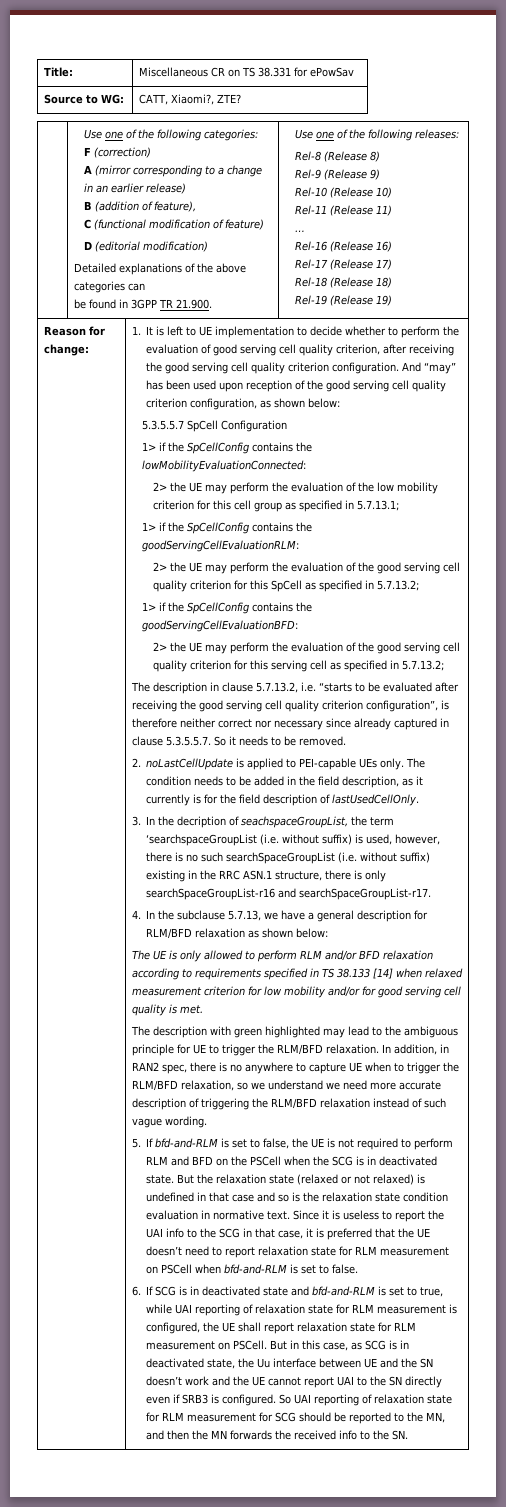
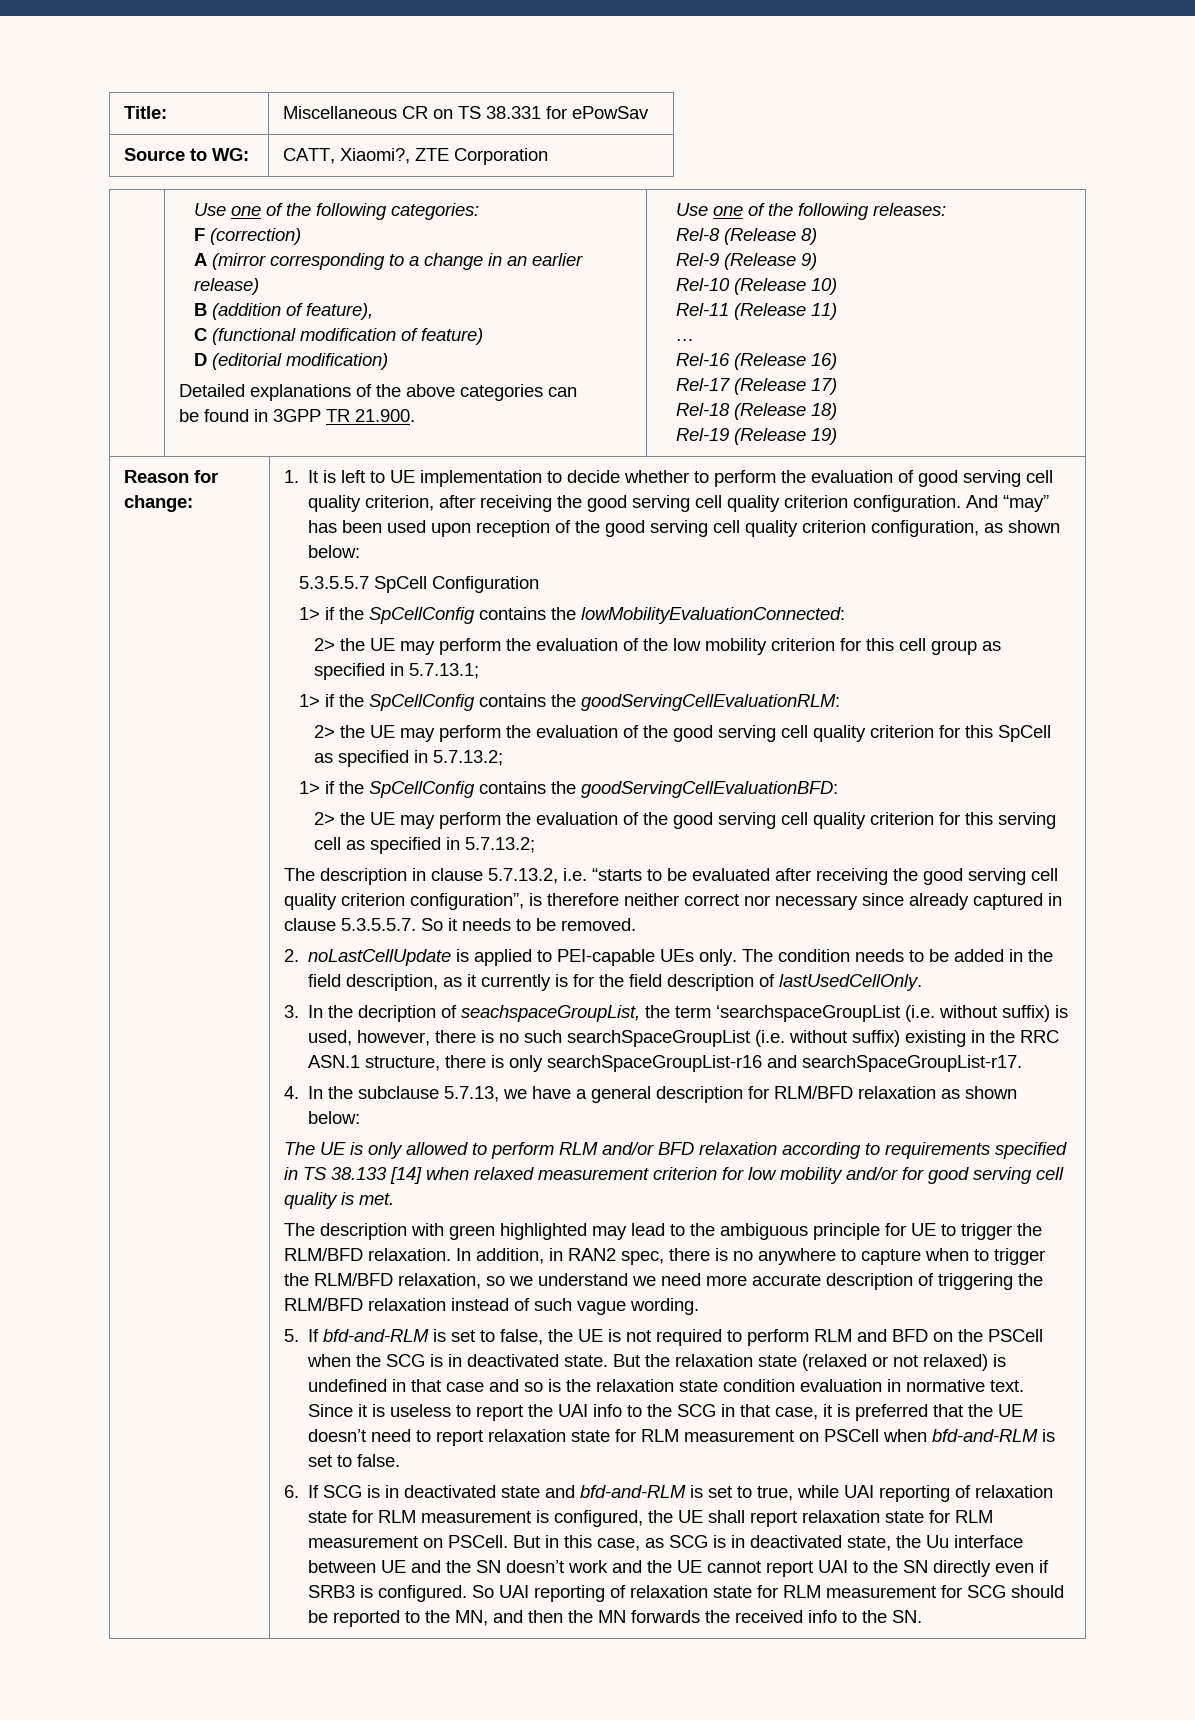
- Source to WG: | CATT, Xiaomi?, ZTE?
+ Source to WG: | CATT, Xiaomi?, ZTE Corporation
- In addition, in RAN2 spec, there is no anywhere to capture UE when to trigger the RLM/BFD relaxation, so we understand we need more accurate description of triggering the RLM/BFD relaxation instead of such vague wording.
+ In addition, in RAN2 spec, there is no anywhere to capture when to trigger the RLM/BFD relaxation, so we understand we need more accurate description of triggering the RLM/BFD relaxation instead of such vague wording.

